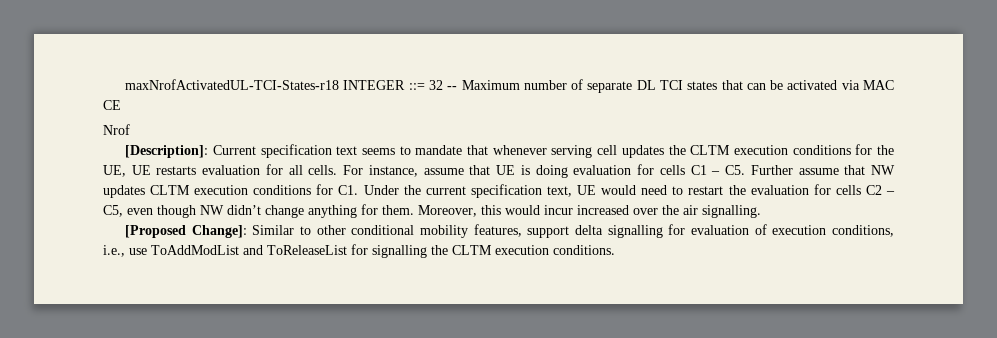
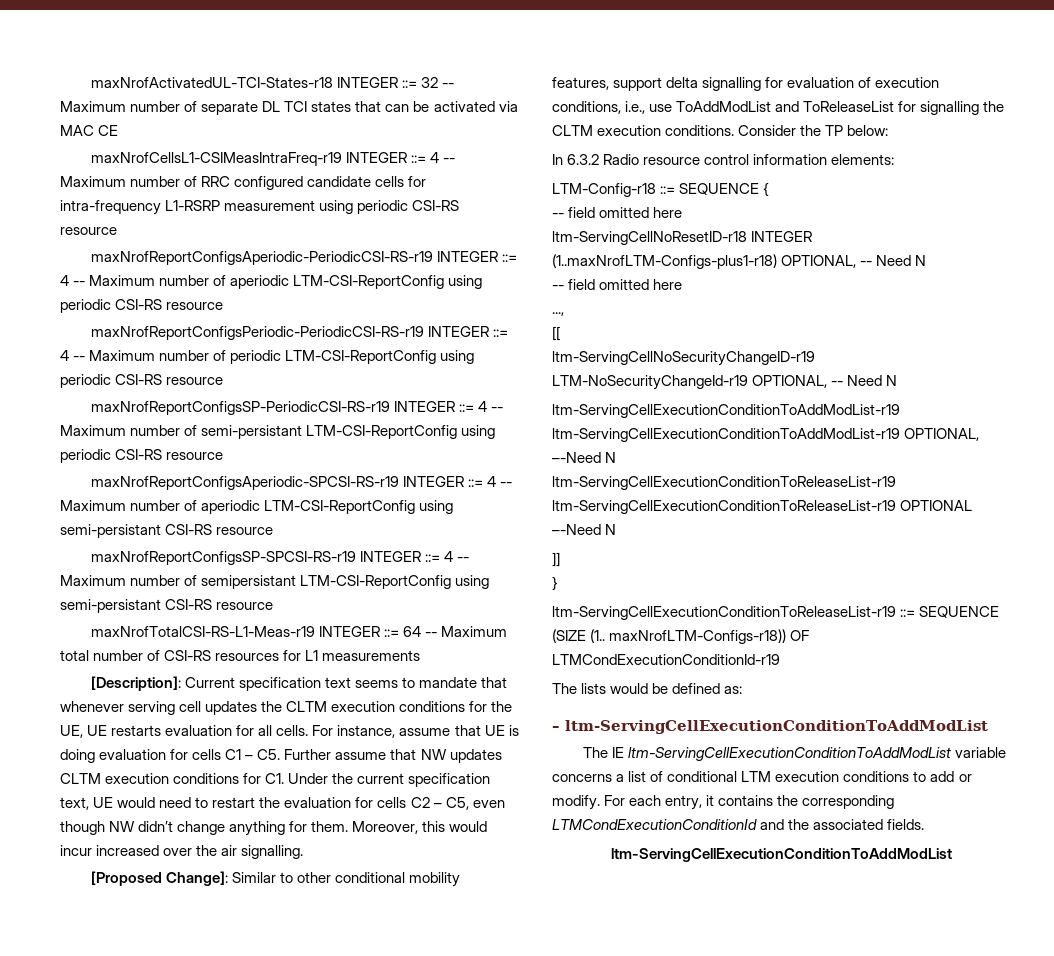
- Nrof
+ maxNrofCellsL1-CSIMeasIntraFreq-r19 INTEGER ::= 4 -- Maximum number of RRC configured candidate cells for intra-frequency L1-RSRP measurement using periodic CSI-RS resource
+ maxNrofReportConfigsAperiodic-PeriodicCSI-RS-r19 INTEGER ::= 4 -- Maximum number of aperiodic LTM-CSI-ReportConfig using periodic CSI-RS resource
+ maxNrofReportConfigsPeriodic-PeriodicCSI-RS-r19 INTEGER ::= 4 -- Maximum number of periodic LTM-CSI-ReportConfig using periodic CSI-RS resource
+ maxNrofReportConfigsSP-PeriodicCSI-RS-r19 INTEGER ::= 4 -- Maximum number of semi-persistant LTM-CSI-ReportConfig using periodic CSI-RS resource
+ maxNrofReportConfigsAperiodic-SPCSI-RS-r19 INTEGER ::= 4 -- Maximum number of aperiodic LTM-CSI-ReportConfig using semi-persistant CSI-RS resource
+ maxNrofReportConfigsSP-SPCSI-RS-r19 INTEGER ::= 4 -- Maximum number of semipersistant LTM-CSI-ReportConfig using semi-persistant CSI-RS resource
+ maxNrofTotalCSI-RS-L1-Meas-r19 INTEGER ::= 64 -- Maximum total number of CSI-RS resources for L1 measurements
+ Consider the TP below:
+ In 6.3.2 Radio resource control information elements:
+ LTM-Config-r18 ::= SEQUENCE {
+ -- field omitted here
+ ltm-ServingCellNoResetID-r18 INTEGER (1..maxNrofLTM-Configs-plus1-r18) OPTIONAL, -- Need N
+ -- field omitted here
+ ...,
+ [[
+ ltm-ServingCellNoSecurityChangeID-r19 LTM-NoSecurityChangeId-r19 OPTIONAL, -- Need N
+ ltm-ServingCellExecutionConditionToAddModList-r19 ltm-ServingCellExecutionConditionToAddModList-r19 OPTIONAL, –-Need N
+ ltm-ServingCellExecutionConditionToReleaseList-r19 ltm-ServingCellExecutionConditionToReleaseList-r19 OPTIONAL –-Need N
+ ]]
+ }
+ ltm-ServingCellExecutionConditionToReleaseList-r19 ::= SEQUENCE (SIZE (1.. maxNrofLTM-Configs-r18)) OF LTMCondExecutionConditionId-r19
+ The lists would be defined as:
+ – ltm-ServingCellExecutionConditionToAddModList
+ The IE ltm-ServingCellExecutionConditionToAddModList variable concerns a list of conditional LTM execution conditions to add or modify. For each entry, it contains the corresponding LTMCondExecutionConditionId and the associated fields.
+ ltm-ServingCellExecutionConditionToAddModList

